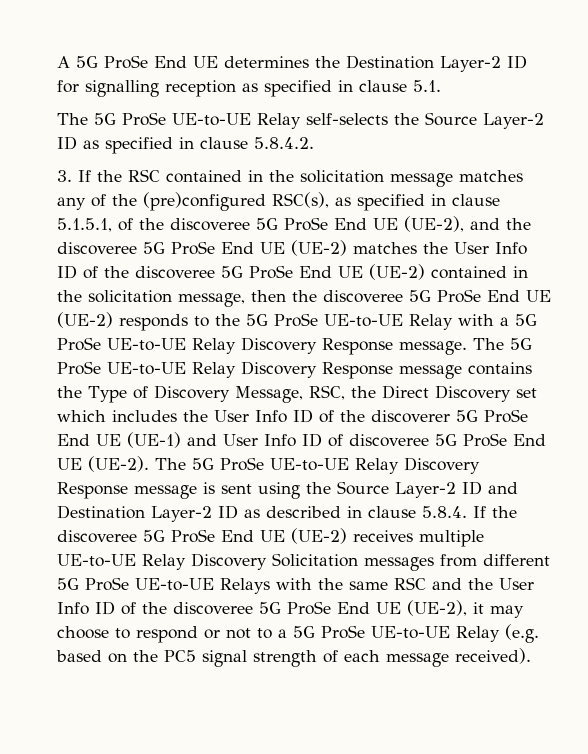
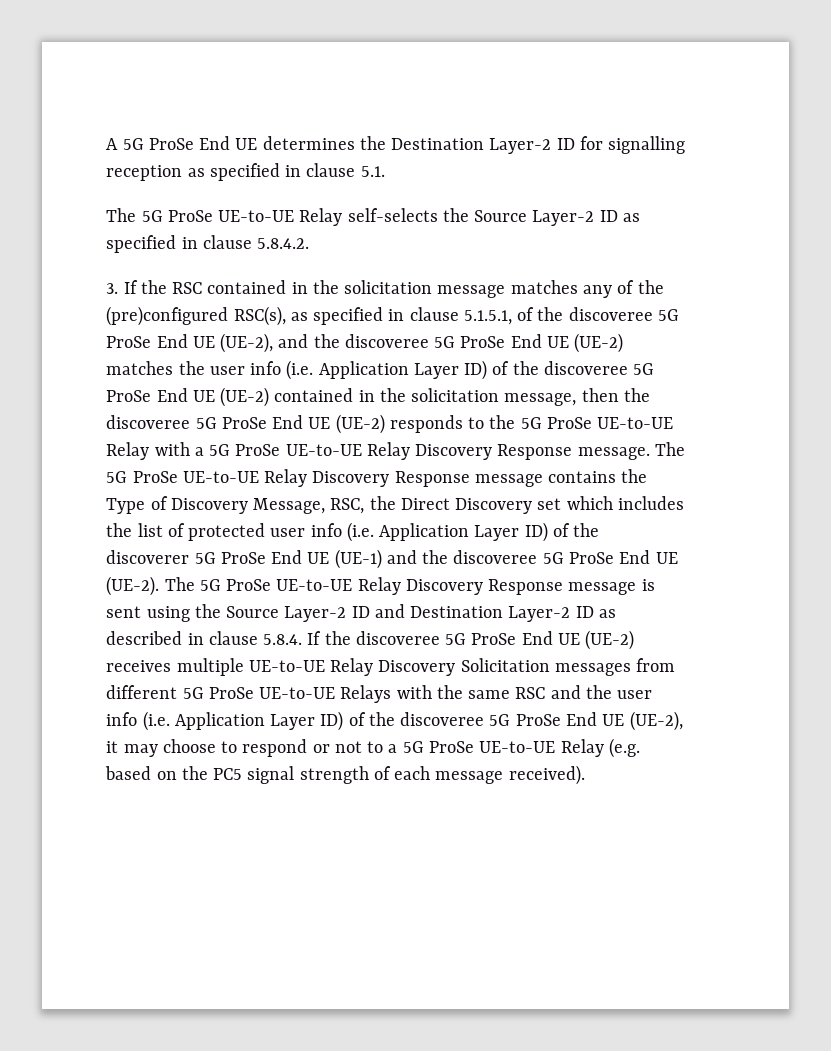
- 3. If the RSC contained in the solicitation message matches any of the (pre)configured RSC(s), as specified in clause 5.1.5.1, of the discoveree 5G ProSe End UE (UE-2), and the discoveree 5G ProSe End UE (UE-2) matches the User Info ID of the discoveree 5G ProSe End UE (UE-2) contained in the solicitation message, then the discoveree 5G ProSe End UE (UE-2) responds to the 5G ProSe UE-to-UE Relay with a 5G ProSe UE-to-UE Relay Discovery Response message.
+ 3. If the RSC contained in the solicitation message matches any of the (pre)configured RSC(s), as specified in clause 5.1.5.1, of the discoveree 5G ProSe End UE (UE-2), and the discoveree 5G ProSe End UE (UE-2) matches the user info (i.e. Application Layer ID) of the discoveree 5G ProSe End UE (UE-2) contained in the solicitation message, then the discoveree 5G ProSe End UE (UE-2) responds to the 5G ProSe UE-to-UE Relay with a 5G ProSe UE-to-UE Relay Discovery Response message.
- The 5G ProSe UE-to-UE Relay Discovery Response message contains the Type of Discovery Message, RSC, the Direct Discovery set which includes the User Info ID of the discoverer 5G ProSe End UE (UE-1) and User Info ID of discoveree 5G ProSe End UE (UE-2).
+ The 5G ProSe UE-to-UE Relay Discovery Response message contains the Type of Discovery Message, RSC, the Direct Discovery set which includes the list of protected user info (i.e. Application Layer ID) of the discoverer 5G ProSe End UE (UE-1) and the discoveree 5G ProSe End UE (UE-2).
- The 5G ProSe UE-to-UE Relay Discovery Response message is sent using the Source Layer-2 ID and Destination Layer-2 ID as described in clause 5.8.4. If the discoveree 5G ProSe End UE (UE-2) receives multiple UE-to-UE Relay Discovery Solicitation messages from different 5G ProSe UE-to-UE Relays with the same RSC and the User Info ID of the discoveree 5G ProSe End UE (UE-2), it may choose to respond or not to a 5G ProSe UE-to-UE Relay (e.g. based on the PC5 signal strength of each message received).
+ The 5G ProSe UE-to-UE Relay Discovery Response message is sent using the Source Layer-2 ID and Destination Layer-2 ID as described in clause 5.8.4. If the discoveree 5G ProSe End UE (UE-2) receives multiple UE-to-UE Relay Discovery Solicitation messages from different 5G ProSe UE-to-UE Relays with the same RSC and the user info (i.e. Application Layer ID) of the discoveree 5G ProSe End UE (UE-2), it may choose to respond or not to a 5G ProSe UE-to-UE Relay (e.g. based on the PC5 signal strength of each message received).

